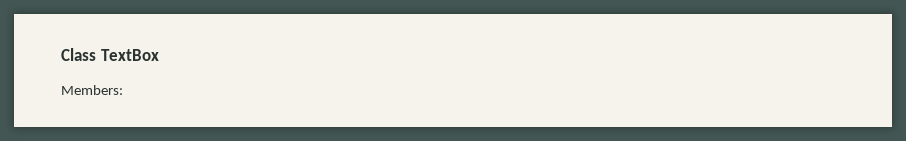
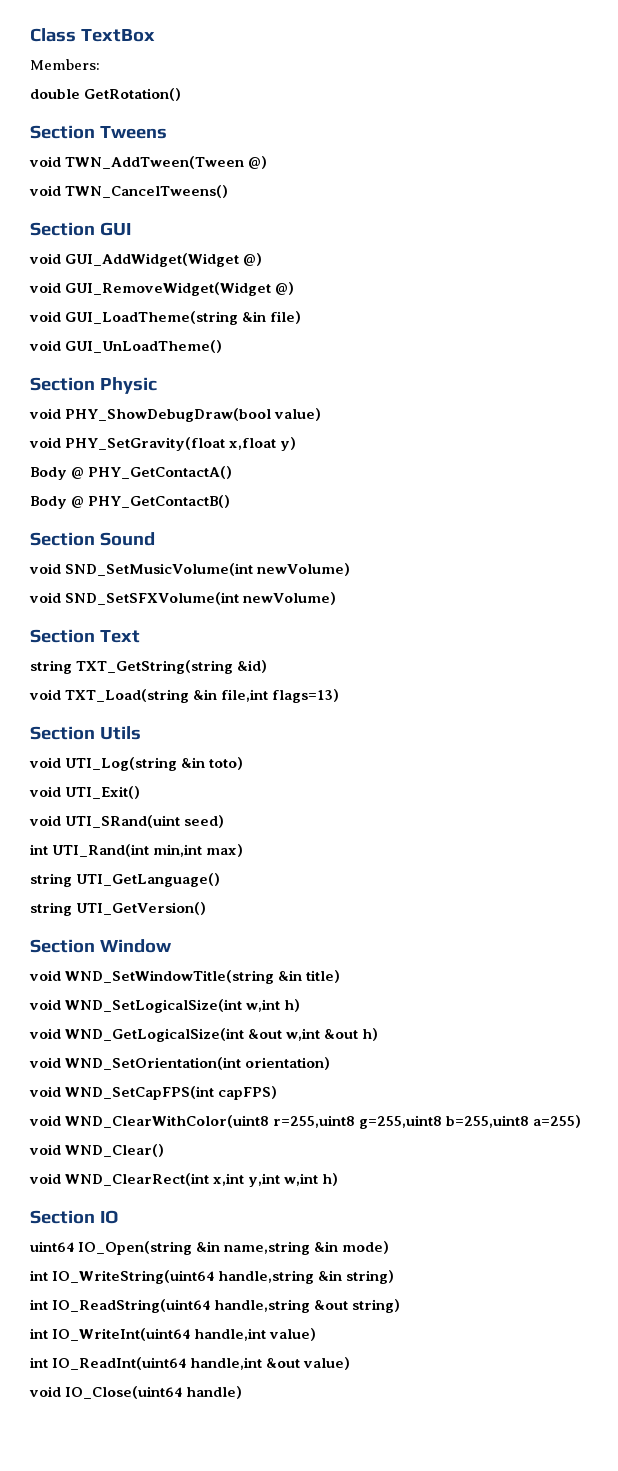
+ double GetRotation()
+ Section Tweens
+ void TWN_AddTween(Tween @)
+ void TWN_CancelTweens()
+ Section GUI
+ void GUI_AddWidget(Widget @)
+ void GUI_RemoveWidget(Widget @)
+ void GUI_LoadTheme(string &in file)
+ void GUI_UnLoadTheme()
+ Section Physic
+ void PHY_ShowDebugDraw(bool value)
+ void PHY_SetGravity(float x,float y)
+ Body @ PHY_GetContactA()
+ Body @ PHY_GetContactB()
+ Section Sound
+ void SND_SetMusicVolume(int newVolume)
+ void SND_SetSFXVolume(int newVolume)
+ Section Text
+ string TXT_GetString(string &id)
+ void TXT_Load(string &in file,int flags=13)
+ Section Utils
+ void UTI_Log(string &in toto)
+ void UTI_Exit()
+ void UTI_SRand(uint seed)
+ int UTI_Rand(int min,int max)
+ string UTI_GetLanguage()
+ string UTI_GetVersion()
+ Section Window
+ void WND_SetWindowTitle(string &in title)
+ void WND_SetLogicalSize(int w,int h)
+ void WND_GetLogicalSize(int &out w,int &out h)
+ void WND_SetOrientation(int orientation)
+ void WND_SetCapFPS(int capFPS)
+ void WND_ClearWithColor(uint8 r=255,uint8 g=255,uint8 b=255,uint8 a=255)
+ void WND_Clear()
+ void WND_ClearRect(int x,int y,int w,int h)
+ Section IO
+ uint64 IO_Open(string &in name,string &in mode)
+ int IO_WriteString(uint64 handle,string &in string)
+ int IO_ReadString(uint64 handle,string &out string)
+ int IO_WriteInt(uint64 handle,int value)
+ int IO_ReadInt(uint64 handle,int &out value)
+ void IO_Close(uint64 handle)

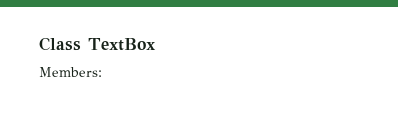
- double GetRotation()
- Section Tweens
- void TWN_AddTween(Tween @)
- void TWN_CancelTweens()
- Section GUI
- void GUI_AddWidget(Widget @)
- void GUI_RemoveWidget(Widget @)
- void GUI_LoadTheme(string &in file)
- void GUI_UnLoadTheme()
- Section Physic
- void PHY_ShowDebugDraw(bool value)
- void PHY_SetGravity(float x,float y)
- Body @ PHY_GetContactA()
- Body @ PHY_GetContactB()
- Section Sound
- void SND_SetMusicVolume(int newVolume)
- void SND_SetSFXVolume(int newVolume)
- Section Text
- string TXT_GetString(string &id)
- void TXT_Load(string &in file,int flags=13)
- Section Utils
- void UTI_Log(string &in toto)
- void UTI_Exit()
- void UTI_SRand(uint seed)
- int UTI_Rand(int min,int max)
- string UTI_GetLanguage()
- string UTI_GetVersion()
- Section Window
- void WND_SetWindowTitle(string &in title)
- void WND_SetLogicalSize(int w,int h)
- void WND_GetLogicalSize(int &out w,int &out h)
- void WND_SetOrientation(int orientation)
- void WND_SetCapFPS(int capFPS)
- void WND_ClearWithColor(uint8 r=255,uint8 g=255,uint8 b=255,uint8 a=255)
- void WND_Clear()
- void WND_ClearRect(int x,int y,int w,int h)
- Section IO
- uint64 IO_Open(string &in name,string &in mode)
- int IO_WriteString(uint64 handle,string &in string)
- int IO_ReadString(uint64 handle,string &out string)
- int IO_WriteInt(uint64 handle,int value)
- int IO_ReadInt(uint64 handle,int &out value)
- void IO_Close(uint64 handle)

